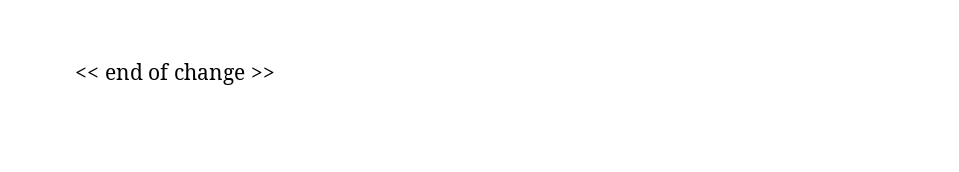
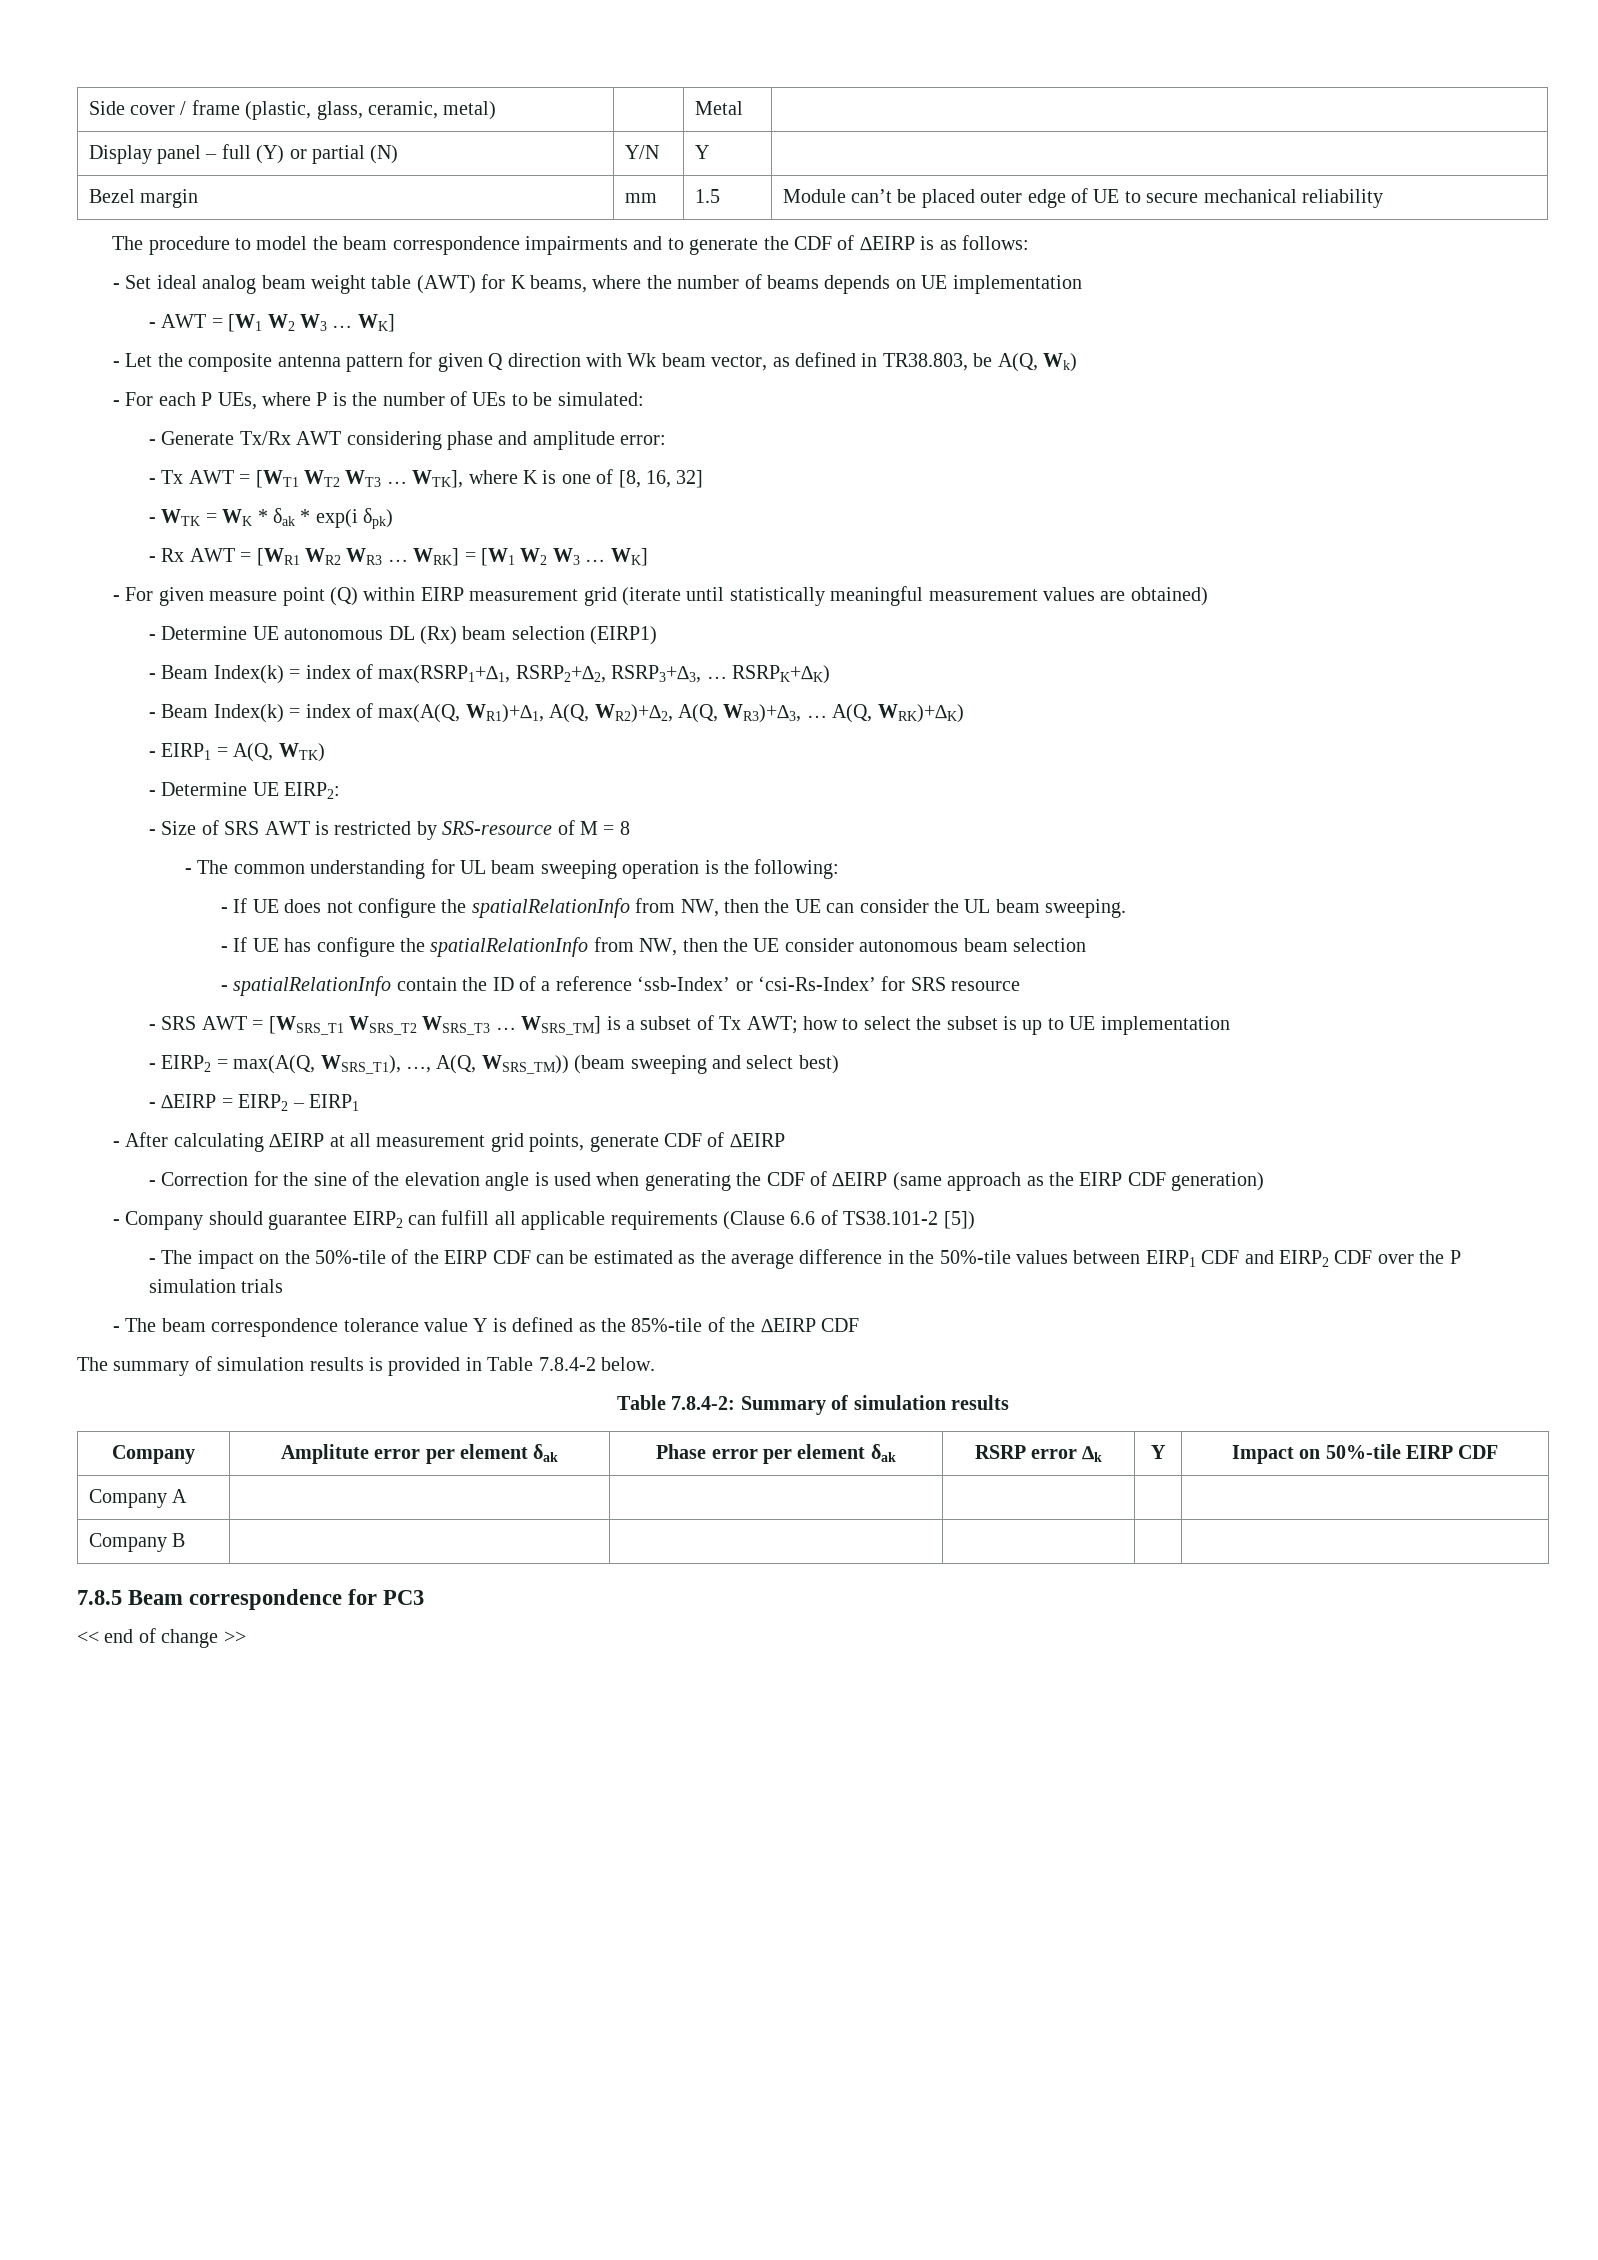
+ Side cover / frame (plastic, glass, ceramic, metal) | | Metal |
+ Display panel – full (Y) or partial (N) | Y/N | Y |
+ Bezel margin | mm | 1.5 | Module can’t be placed outer edge of UE to secure mechanical reliability
+ The procedure to model the beam correspondence impairments and to generate the CDF of ∆EIRP is as follows:
+ - Set ideal analog beam weight table (AWT) for K beams, where the number of beams depends on UE implementation
+ - AWT = [W1 W2 W3 … WK]
+ - Let the composite antenna pattern for given Q direction with Wk beam vector, as defined in TR38.803, be A(Q, Wk)
+ - For each P UEs, where P is the number of UEs to be simulated:
+ - Generate Tx/Rx AWT considering phase and amplitude error:
+ - Tx AWT = [WT1 WT2 WT3 … WTK], where K is one of [8, 16, 32]
+ - WTK = WK * δak * exp(i δpk)
+ - Rx AWT = [WR1 WR2 WR3 … WRK] = [W1 W2 W3 … WK]
+ - For given measure point (Q) within EIRP measurement grid (iterate until statistically meaningful measurement values are obtained)
+ - Determine UE autonomous DL (Rx) beam selection (EIRP1)
+ - Beam Index(k) = index of max(RSRP1+∆1, RSRP2+∆2, RSRP3+∆3, … RSRPK+∆K)
+ - Beam Index(k) = index of max(A(Q, WR1)+∆1, A(Q, WR2)+∆2, A(Q, WR3)+∆3, … A(Q, WRK)+∆K)
+ - EIRP1 = A(Q, WTK)
+ - Determine UE EIRP2:
+ - Size of SRS AWT is restricted by SRS-resource of M = 8
+ - The common understanding for UL beam sweeping operation is the following:
+ - If UE does not configure the spatialRelationInfo from NW, then the UE can consider the UL beam sweeping.
+ - If UE has configure the spatialRelationInfo from NW, then the UE consider autonomous beam selection
+ - spatialRelationInfo contain the ID of a reference ‘ssb-Index’ or ‘csi-Rs-Index’ for SRS resource
+ - SRS AWT = [WSRS_T1 WSRS_T2 WSRS_T3 … WSRS_TM] is a subset of Tx AWT; how to select the subset is up to UE implementation
+ - EIRP2 = max(A(Q, WSRS_T1), …, A(Q, WSRS_TM)) (beam sweeping and select best)
+ - ∆EIRP = EIRP2 – EIRP1
+ - After calculating ∆EIRP at all measurement grid points, generate CDF of ∆EIRP
+ - Correction for the sine of the elevation angle is used when generating the CDF of ∆EIRP (same approach as the EIRP CDF generation)
+ - Company should guarantee EIRP2 can fulfill all applicable requirements (Clause 6.6 of TS38.101-2 [5])
+ - The impact on the 50%-tile of the EIRP CDF can be estimated as the average difference in the 50%-tile values between EIRP1 CDF and EIRP2 CDF over the P simulation trials
+ - The beam correspondence tolerance value Y is defined as the 85%-tile of the ∆EIRP CDF
+ The summary of simulation results is provided in Table 7.8.4-2 below.
+ Table 7.8.4-2: Summary of simulation results
+ Company | Amplitute error per element δak | Phase error per element δak | RSRP error ∆k | Y | Impact on 50%-tile EIRP CDF
+ Company A | | | | |
+ Company B | | | | |
+ 7.8.5 Beam correspondence for PC3

